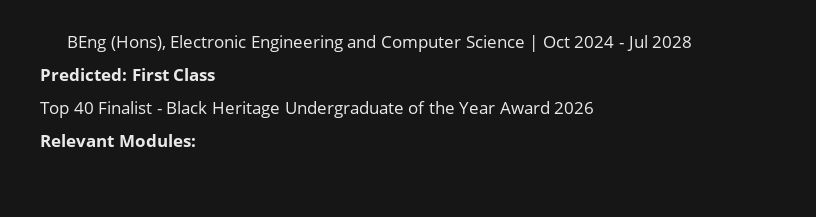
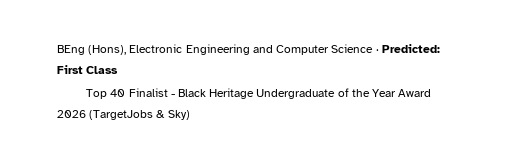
- BEng (Hons), Electronic Engineering and Computer Science | Oct 2024 - Jul 2028
- Predicted: First Class
+ BEng (Hons), Electronic Engineering and Computer Science · Predicted: First Class
- Top 40 Finalist - Black Heritage Undergraduate of the Year Award 2026
- Relevant Modules:
+ Top 40 Finalist - Black Heritage Undergraduate of the Year Award 2026 (TargetJobs & Sky)

